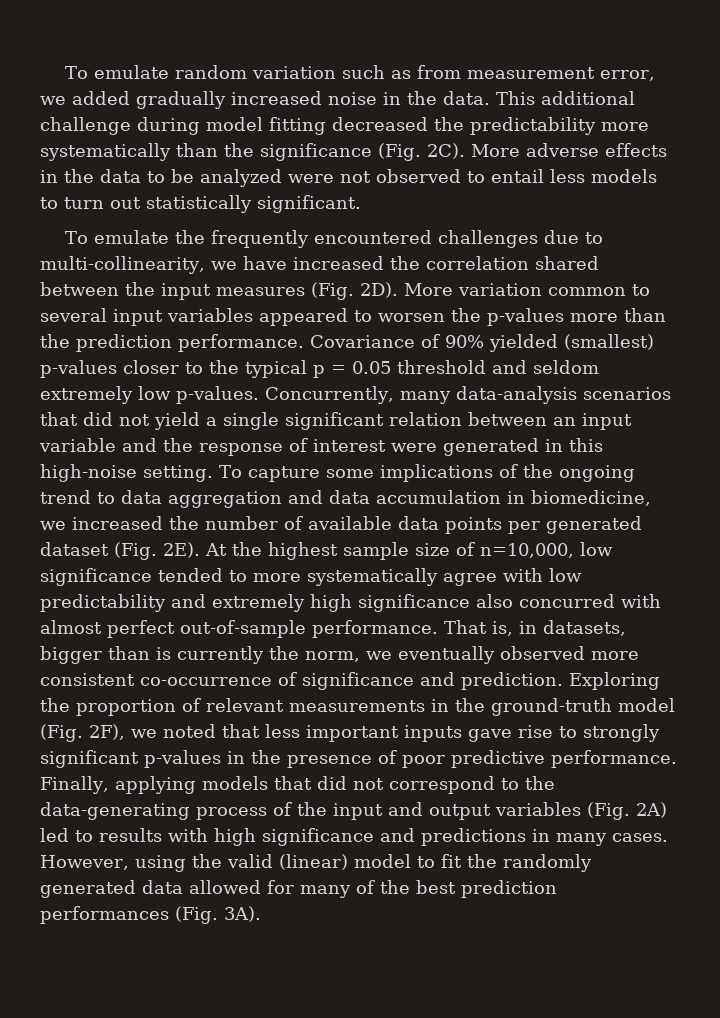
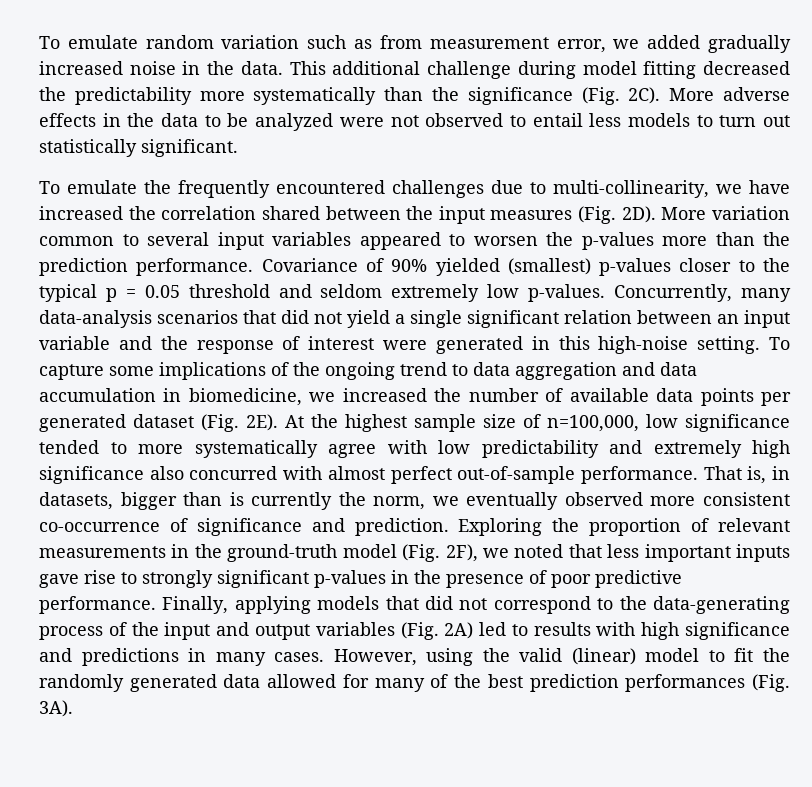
- At the highest sample size of n=10,000, low significance tended to more systematically agree with low predictability and extremely high significance also concurred with almost perfect out-of-sample performance.
+ At the highest sample size of n=100,000, low significance tended to more systematically agree with low predictability and extremely high significance also concurred with almost perfect out-of-sample performance.

